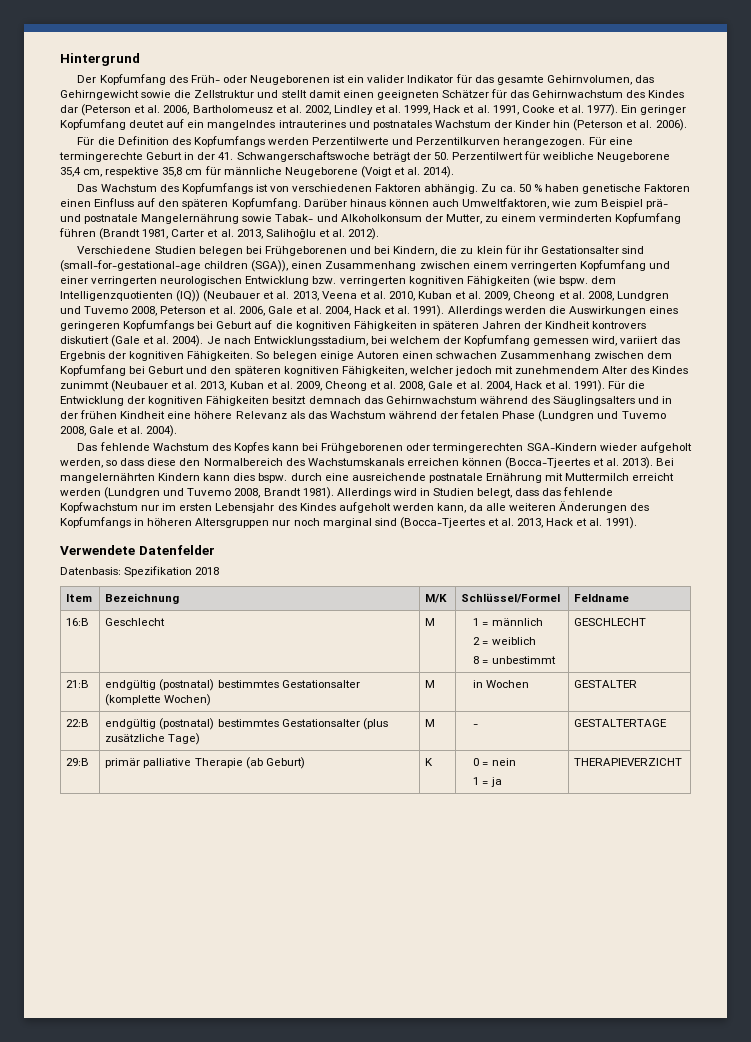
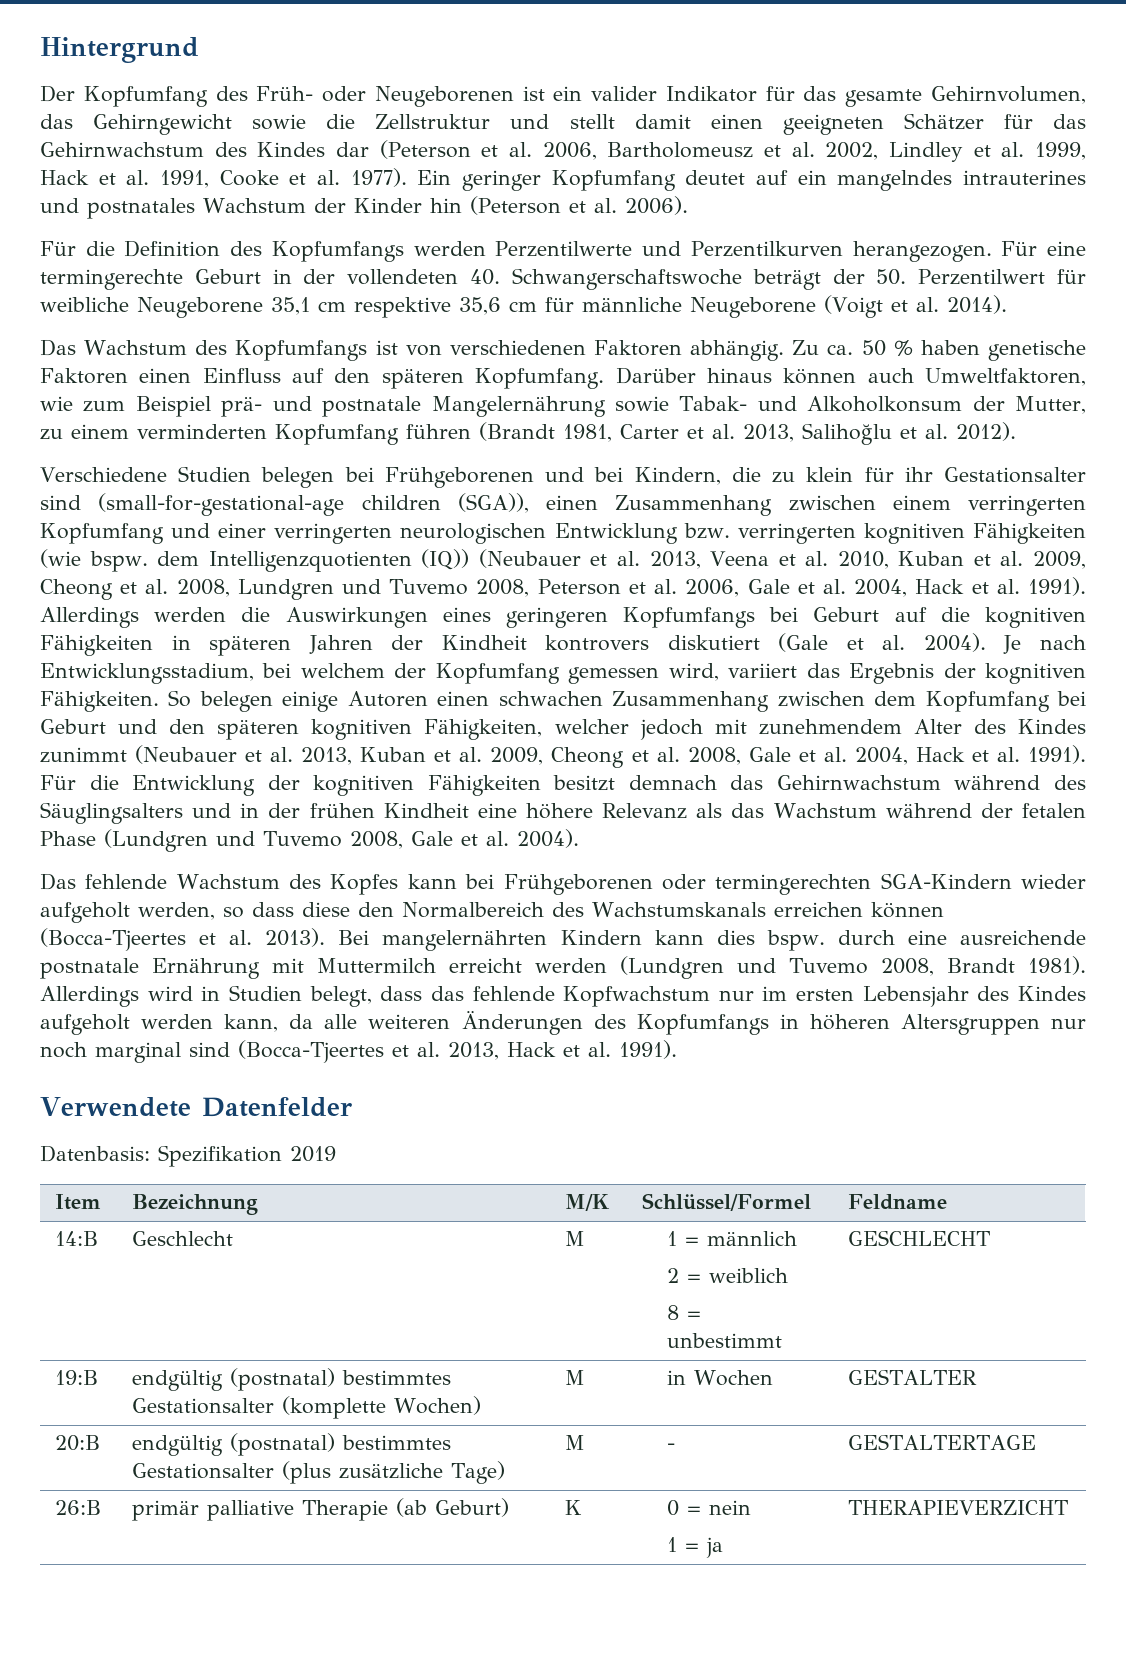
- Für eine termingerechte Geburt in der 41. Schwangerschaftswoche beträgt der 50. Perzentilwert für weibliche Neugeborene 35,4 cm, respektive 35,8 cm für männliche Neugeborene (Voigt et al. 2014).
+ Für eine termingerechte Geburt in der vollendeten 40. Schwangerschaftswoche beträgt der 50. Perzentilwert für weibliche Neugeborene 35,1 cm respektive 35,6 cm für männliche Neugeborene (Voigt et al. 2014).
- Datenbasis: Spezifikation 2018
+ Datenbasis: Spezifikation 2019
- 16:B | Geschlecht | M | 1 = männlich
+ 14:B | Geschlecht | M | 1 = männlich
- 21:B | endgültig (postnatal) bestimmtes Gestationsalter (komplette Wochen) | M | in Wochen | GESTALTER
+ 19:B | endgültig (postnatal) bestimmtes Gestationsalter (komplette Wochen) | M | in Wochen | GESTALTER
- 22:B | endgültig (postnatal) bestimmtes Gestationsalter (plus zusätzliche Tage) | M | - | GESTALTERTAGE
+ 20:B | endgültig (postnatal) bestimmtes Gestationsalter (plus zusätzliche Tage) | M | - | GESTALTERTAGE
- 29:B | primär palliative Therapie (ab Geburt) | K | 0 = nein
+ 26:B | primär palliative Therapie (ab Geburt) | K | 0 = nein

